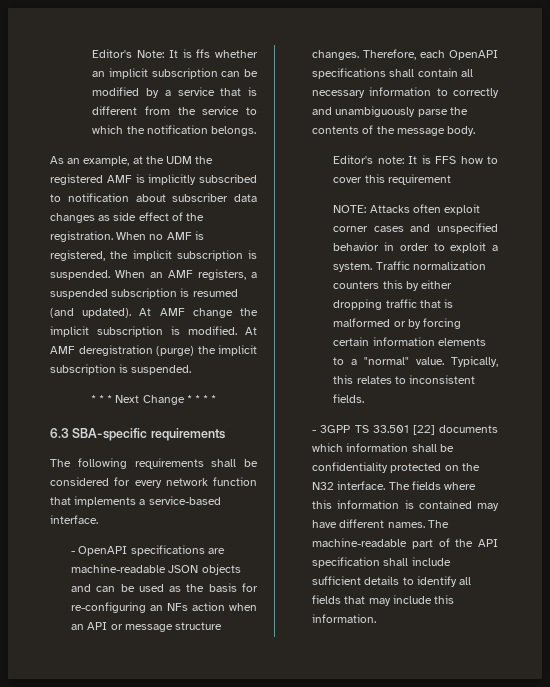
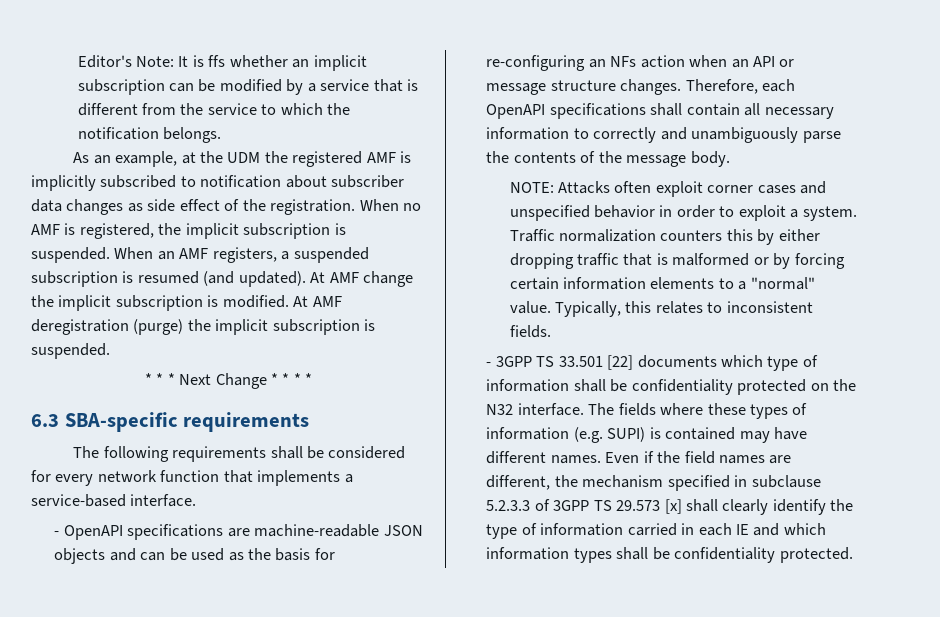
- Editor's note: It is FFS how to cover this requirement
- - 3GPP TS 33.501 [22] documents which information shall be confidentiality protected on the N32 interface.
+ - 3GPP TS 33.501 [22] documents which type of information shall be confidentiality protected on the N32 interface.
- The fields where this information is contained may have different names.
+ The fields where these types of information (e.g. SUPI) is contained may have different names.
- The machine-readable part of the API specification shall include sufficient details to identify all fields that may include this information.
+ Even if the field names are different, the mechanism specified in subclause 5.2.3.3 of 3GPP TS 29.573 [x] shall clearly identify the type of information carried in each IE and which information types shall be confidentiality protected.

